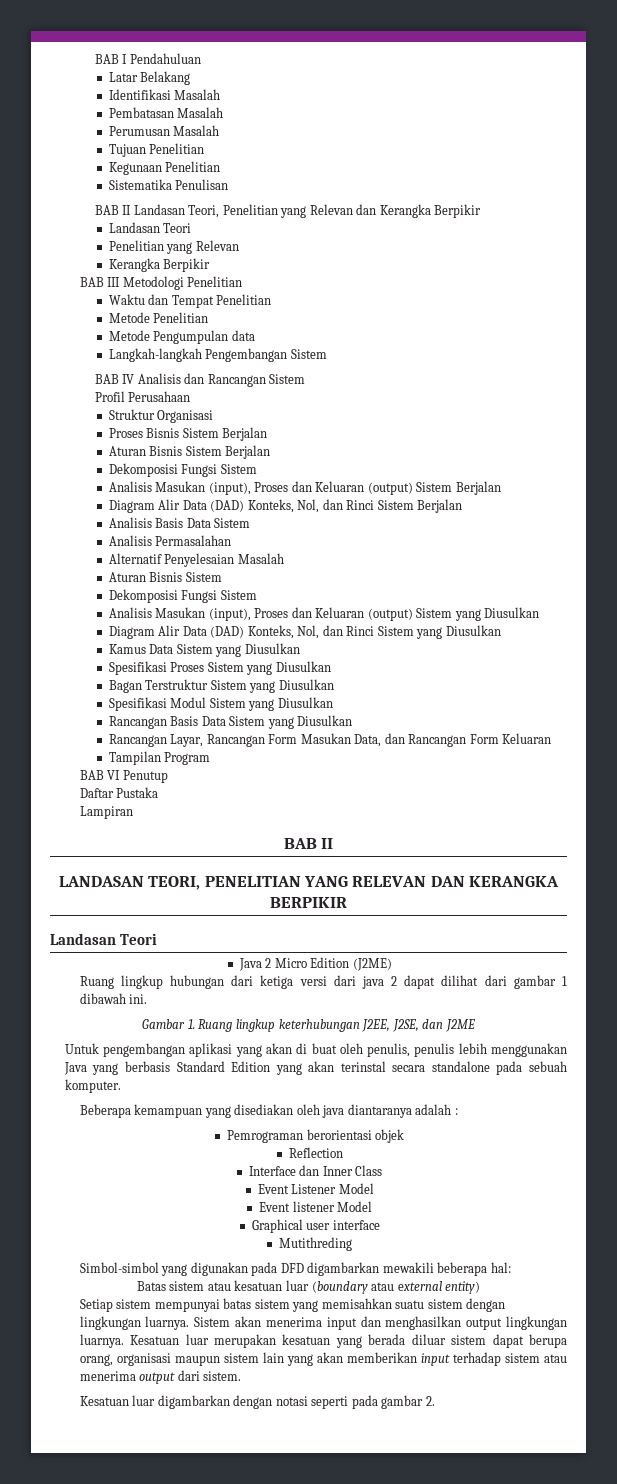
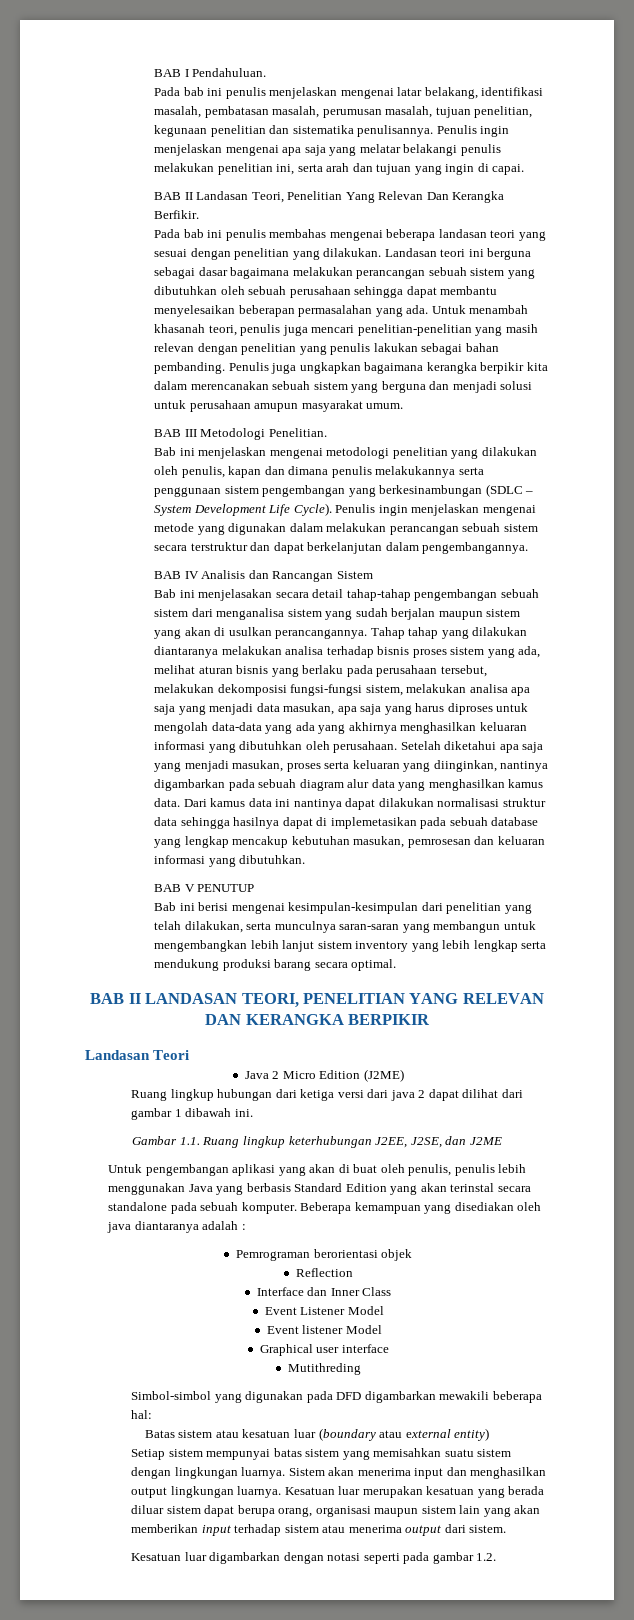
- BAB I Pendahuluan
- Latar Belakang
- Identifikasi Masalah
- Pembatasan Masalah
- Perumusan Masalah
- Tujuan Penelitian
- Kegunaan Penelitian
- Sistematika Penulisan
+ BAB I Pendahuluan.
+ Pada bab ini penulis menjelaskan mengenai latar belakang, identifikasi masalah, pembatasan masalah, perumusan masalah, tujuan penelitian, kegunaan penelitian dan sistematika penulisannya. Penulis ingin menjelaskan mengenai apa saja yang melatar belakangi penulis melakukan penelitian ini, serta arah dan tujuan yang ingin di capai.
- BAB II Landasan Teori, Penelitian yang Relevan dan Kerangka Berpikir
- Landasan Teori
- Penelitian yang Relevan
- Kerangka Berpikir
- BAB III Metodologi Penelitian
- Waktu dan Tempat Penelitian
- Metode Penelitian
- Metode Pengumpulan data
- Langkah-langkah Pengembangan Sistem
+ BAB II Landasan Teori, Penelitian Yang Relevan Dan Kerangka Berfikir.
+ Pada bab ini penulis membahas mengenai beberapa landasan teori yang sesuai dengan penelitian yang dilakukan. Landasan teori ini berguna sebagai dasar bagaimana melakukan perancangan sebuah sistem yang dibutuhkan oleh sebuah perusahaan sehingga dapat membantu menyelesaikan beberapan permasalahan yang ada. Untuk menambah khasanah teori, penulis juga mencari penelitian-penelitian yang masih relevan dengan penelitian yang penulis lakukan sebagai bahan pembanding. Penulis juga ungkapkan bagaimana kerangka berpikir kita dalam merencanakan sebuah sistem yang berguna dan menjadi solusi untuk perusahaan amupun masyarakat umum.
+ BAB III Metodologi Penelitian.
+ Bab ini menjelaskan mengenai metodologi penelitian yang dilakukan oleh penulis, kapan dan dimana penulis melakukannya serta penggunaan sistem pengembangan yang berkesinambungan (SDLC – System Development Life Cycle). Penulis ingin menjelaskan mengenai metode yang digunakan dalam melakukan perancangan sebuah sistem secara terstruktur dan dapat berkelanjutan dalam pengembangannya.
- Profil Perusahaan
- Struktur Organisasi
- Proses Bisnis Sistem Berjalan
- Aturan Bisnis Sistem Berjalan
- Dekomposisi Fungsi Sistem
- Analisis Masukan (input), Proses dan Keluaran (output) Sistem Berjalan
- Diagram Alir Data (DAD) Konteks, Nol, dan Rinci Sistem Berjalan
- Analisis Basis Data Sistem
- Analisis Permasalahan
- Alternatif Penyelesaian Masalah
- Aturan Bisnis Sistem
- Dekomposisi Fungsi Sistem
- Analisis Masukan (input), Proses dan Keluaran (output) Sistem yang Diusulkan
- Diagram Alir Data (DAD) Konteks, Nol, dan Rinci Sistem yang Diusulkan
- Kamus Data Sistem yang Diusulkan
- Spesifikasi Proses Sistem yang Diusulkan
- Bagan Terstruktur Sistem yang Diusulkan
- Spesifikasi Modul Sistem yang Diusulkan
- Rancangan Basis Data Sistem yang Diusulkan
- Rancangan Layar, Rancangan Form Masukan Data, dan Rancangan Form Keluaran
- Tampilan Program
- BAB VI Penutup
- Daftar Pustaka
- Lampiran
- BAB II
- LANDASAN TEORI, PENELITIAN YANG RELEVAN DAN KERANGKA BERPIKIR
+ Bab ini menjelasakan secara detail tahap-tahap pengembangan sebuah sistem dari menganalisa sistem yang sudah berjalan maupun sistem yang akan di usulkan perancangannya. Tahap tahap yang dilakukan diantaranya melakukan analisa terhadap bisnis proses sistem yang ada, melihat aturan bisnis yang berlaku pada perusahaan tersebut, melakukan dekomposisi fungsi-fungsi sistem, melakukan analisa apa saja yang menjadi data masukan, apa saja yang harus diproses untuk mengolah data-data yang ada yang akhirnya menghasilkan keluaran informasi yang dibutuhkan oleh perusahaan. Setelah diketahui apa saja yang menjadi masukan, proses serta keluaran yang diinginkan, nantinya digambarkan pada sebuah diagram alur data yang menghasilkan kamus data. Dari kamus data ini nantinya dapat dilakukan normalisasi struktur data sehingga hasilnya dapat di implemetasikan pada sebuah database yang lengkap mencakup kebutuhan masukan, pemrosesan dan keluaran informasi yang dibutuhkan.
+ BAB V PENUTUP
+ Bab ini berisi mengenai kesimpulan-kesimpulan dari penelitian yang telah dilakukan, serta munculnya saran-saran yang membangun untuk mengembangkan lebih lanjut sistem inventory yang lebih lengkap serta mendukung produksi barang secara optimal.
+ BAB II LANDASAN TEORI, PENELITIAN YANG RELEVAN DAN KERANGKA BERPIKIR
- Gambar 1. Ruang lingkup keterhubungan J2EE, J2SE, dan J2ME
+ Gambar 1.1. Ruang lingkup keterhubungan J2EE, J2SE, dan J2ME
- Untuk pengembangan aplikasi yang akan di buat oleh penulis, penulis lebih menggunakan Java yang berbasis Standard Edition yang akan terinstal secara standalone pada sebuah komputer.
- Beberapa kemampuan yang disediakan oleh java diantaranya adalah :
+ Untuk pengembangan aplikasi yang akan di buat oleh penulis, penulis lebih menggunakan Java yang berbasis Standard Edition yang akan terinstal secara standalone pada sebuah komputer. Beberapa kemampuan yang disediakan oleh java diantaranya adalah :
- Kesatuan luar digambarkan dengan notasi seperti pada gambar 2.
+ Kesatuan luar digambarkan dengan notasi seperti pada gambar 1.2.

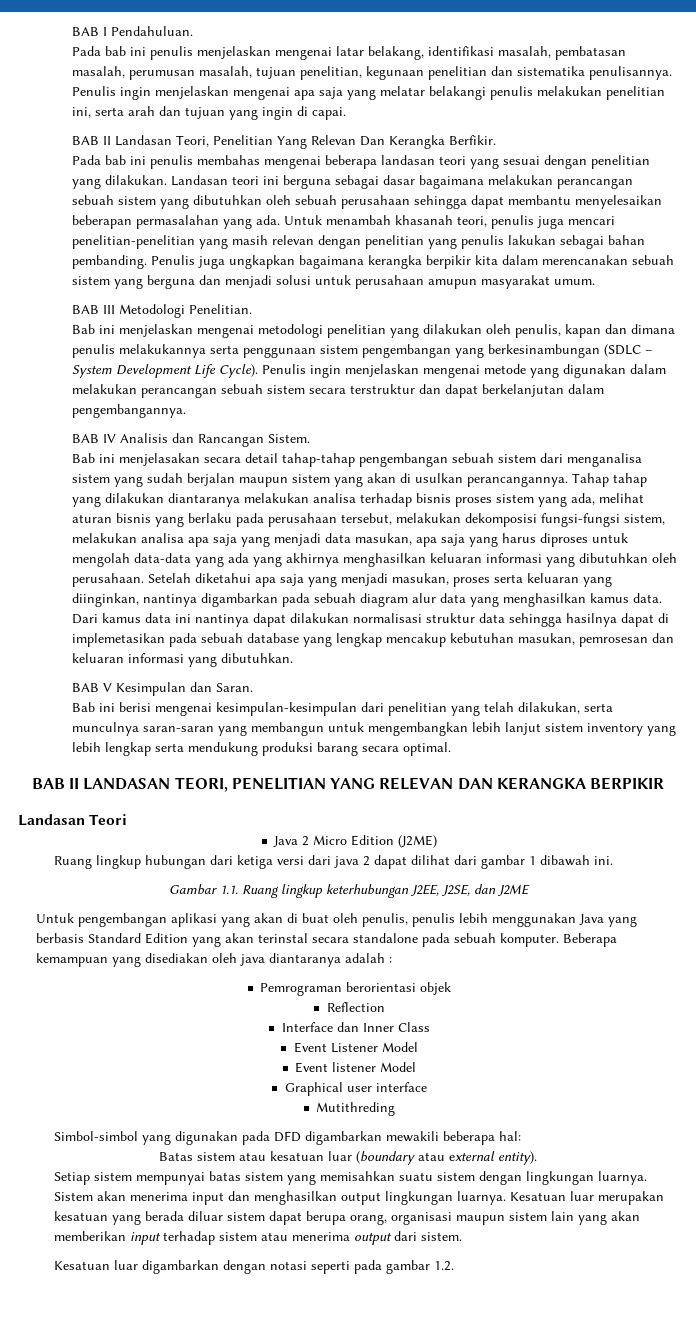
- BAB IV Analisis dan Rancangan Sistem
+ BAB IV Analisis dan Rancangan Sistem.
- BAB V PENUTUP
+ BAB V Kesimpulan dan Saran.
- Batas sistem atau kesatuan luar (boundary atau external entity)
+ Batas sistem atau kesatuan luar (boundary atau external entity).

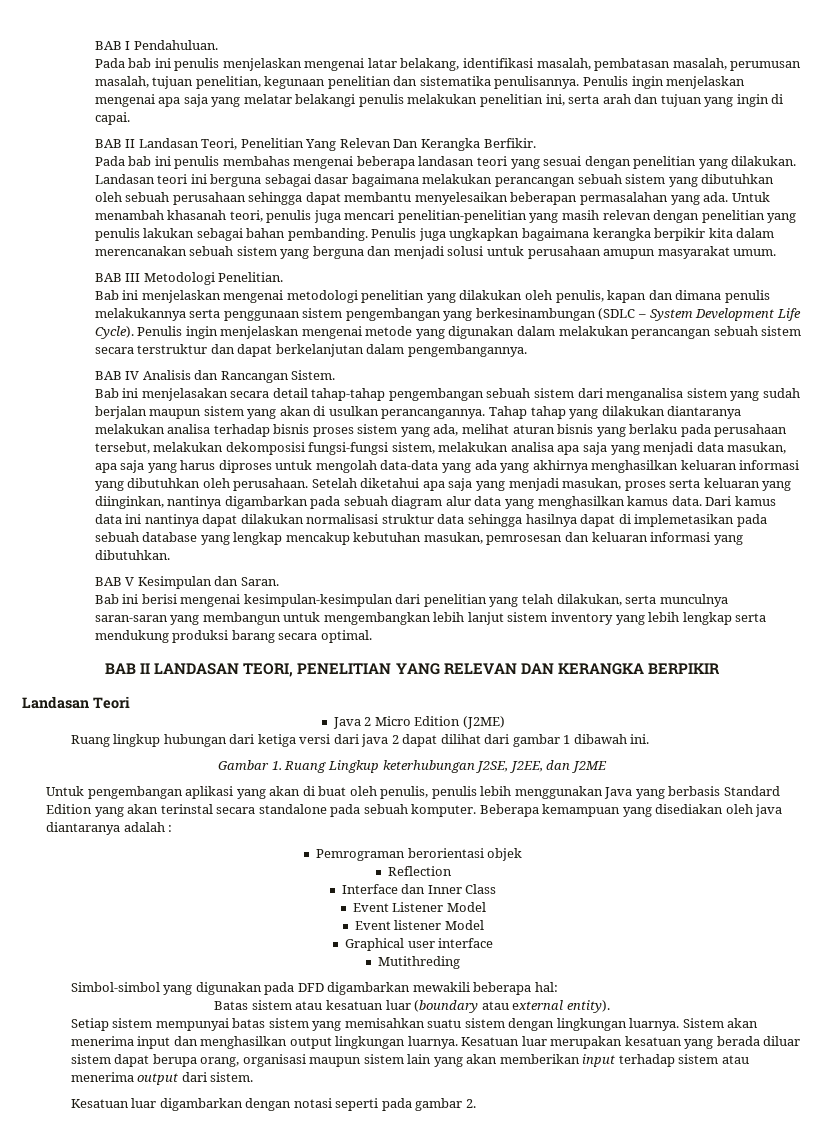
- Gambar 1.1. Ruang lingkup keterhubungan J2EE, J2SE, dan J2ME
+ Gambar 1. Ruang Lingkup keterhubungan J2SE, J2EE, dan J2ME
- Kesatuan luar digambarkan dengan notasi seperti pada gambar 1.2.
+ Kesatuan luar digambarkan dengan notasi seperti pada gambar 2.

